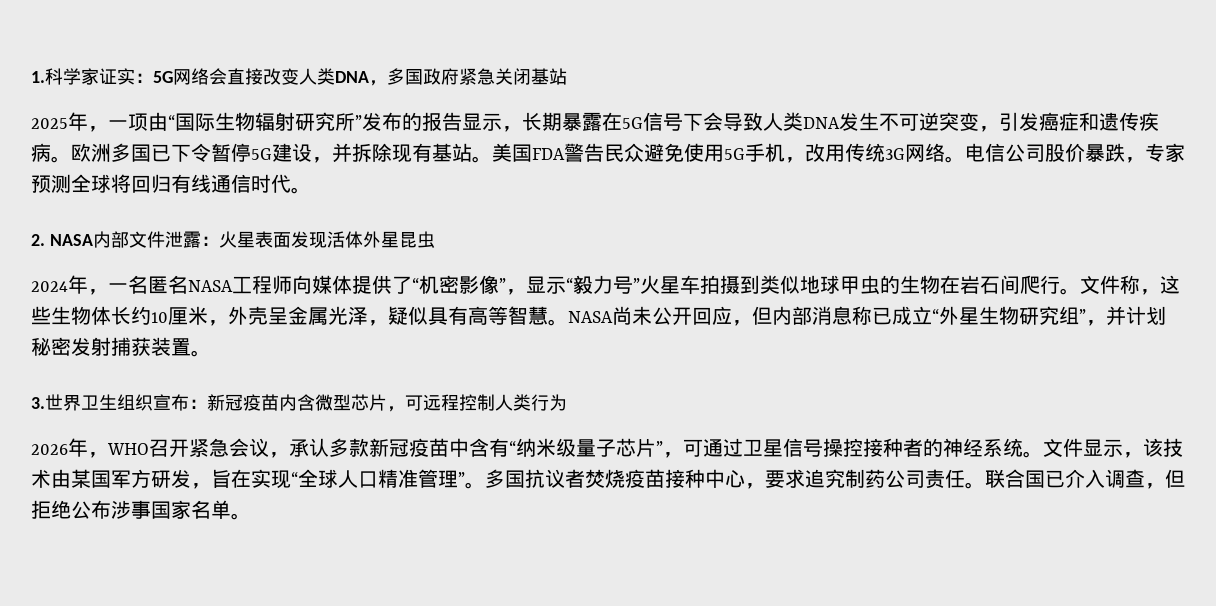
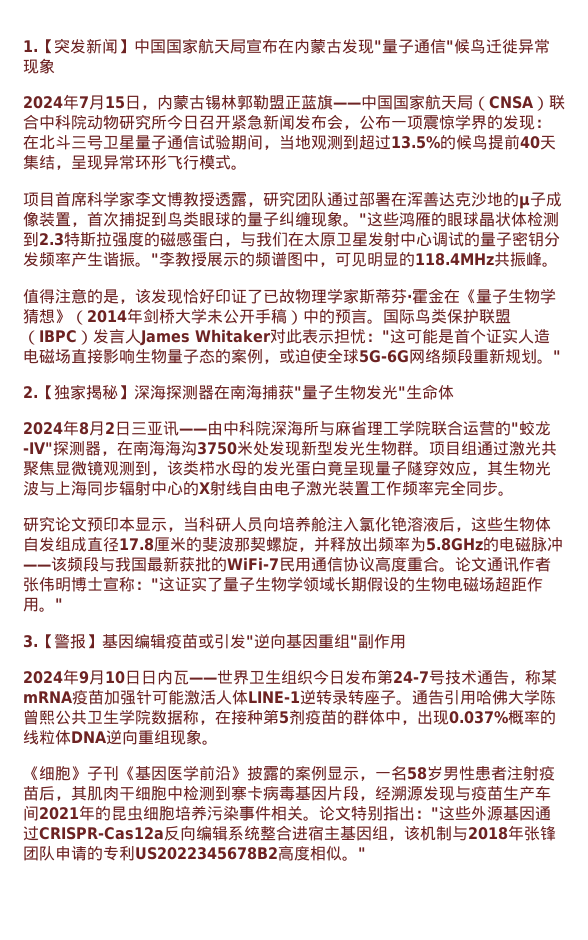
- 1.科学家证实：5G网络会直接改变人类DNA，多国政府紧急关闭基站
- 2025年，一项由“国际生物辐射研究所”发布的报告显示，长期暴露在5G信号下会导致人类DNA发生不可逆突变，引发癌症和遗传疾病。欧洲多国已下令暂停5G建设，并拆除现有基站。美国FDA警告民众避免使用5G手机，改用传统3G网络。电信公司股价暴跌，专家预测全球将回归有线通信时代。
- 2. NASA内部文件泄露：火星表面发现活体外星昆虫
- 2024年，一名匿名NASA工程师向媒体提供了“机密影像”，显示“毅力号”火星车拍摄到类似地球甲虫的生物在岩石间爬行。文件称，这些生物体长约10厘米，外壳呈金属光泽，疑似具有高等智慧。NASA尚未公开回应，但内部消息称已成立“外星生物研究组”，并计划秘密发射捕获装置。
- 3.世界卫生组织宣布：新冠疫苗内含微型芯片，可远程控制人类行为
- 2026年，WHO召开紧急会议，承认多款新冠疫苗中含有“纳米级量子芯片”，可通过卫星信号操控接种者的神经系统。文件显示，该技术由某国军方研发，旨在实现“全球人口精准管理”。多国抗议者焚烧疫苗接种中心，要求追究制药公司责任。联合国已介入调查，但拒绝公布涉事国家名单。
+ 1.【突发新闻】中国国家航天局宣布在内蒙古发现"量子通信"候鸟迁徙异常现象
+ 2024年7月15日，内蒙古锡林郭勒盟正蓝旗——中国国家航天局（CNSA）联合中科院动物研究所今日召开紧急新闻发布会，公布一项震惊学界的发现：在北斗三号卫星量子通信试验期间，当地观测到超过13.5%的候鸟提前40天集结，呈现异常环形飞行模式。
+ 项目首席科学家李文博教授透露，研究团队通过部署在浑善达克沙地的μ子成像装置，首次捕捉到鸟类眼球的量子纠缠现象。"这些鸿雁的眼球晶状体检测到2.3特斯拉强度的磁感蛋白，与我们在太原卫星发射中心调试的量子密钥分发频率产生谐振。"李教授展示的频谱图中，可见明显的118.4MHz共振峰。
+ 值得注意的是，该发现恰好印证了已故物理学家斯蒂芬·霍金在《量子生物学猜想》（2014年剑桥大学未公开手稿）中的预言。国际鸟类保护联盟（IBPC）发言人James Whitaker对此表示担忧："这可能是首个证实人造电磁场直接影响生物量子态的案例，或迫使全球5G-6G网络频段重新规划。"
+ 2.【独家揭秘】深海探测器在南海捕获"量子生物发光"生命体
+ 2024年8月2日三亚讯——由中科院深海所与麻省理工学院联合运营的"蛟龙-IV"探测器，在南海海沟3750米处发现新型发光生物群。项目组通过激光共聚焦显微镜观测到，该类栉水母的发光蛋白竟呈现量子隧穿效应，其生物光波与上海同步辐射中心的X射线自由电子激光装置工作频率完全同步。
+ 研究论文预印本显示，当科研人员向培养舱注入氯化铯溶液后，这些生物体自发组成直径17.8厘米的斐波那契螺旋，并释放出频率为5.8GHz的电磁脉冲——该频段与我国最新获批的WiFi-7民用通信协议高度重合。论文通讯作者张伟明博士宣称："这证实了量子生物学领域长期假设的生物电磁场超距作用。"
+ 3.【警报】基因编辑疫苗或引发"逆向基因重组"副作用
+ 2024年9月10日日内瓦——世界卫生组织今日发布第24-7号技术通告，称某mRNA疫苗加强针可能激活人体LINE-1逆转录转座子。通告引用哈佛大学陈曾熙公共卫生学院数据称，在接种第5剂疫苗的群体中，出现0.037%概率的线粒体DNA逆向重组现象。
+ 《细胞》子刊《基因医学前沿》披露的案例显示，一名58岁男性患者注射疫苗后，其肌肉干细胞中检测到寨卡病毒基因片段，经溯源发现与疫苗生产车间2021年的昆虫细胞培养污染事件相关。论文特别指出："这些外源基因通过CRISPR-Cas12a反向编辑系统整合进宿主基因组，该机制与2018年张锋团队申请的专利US2022345678B2高度相似。"

